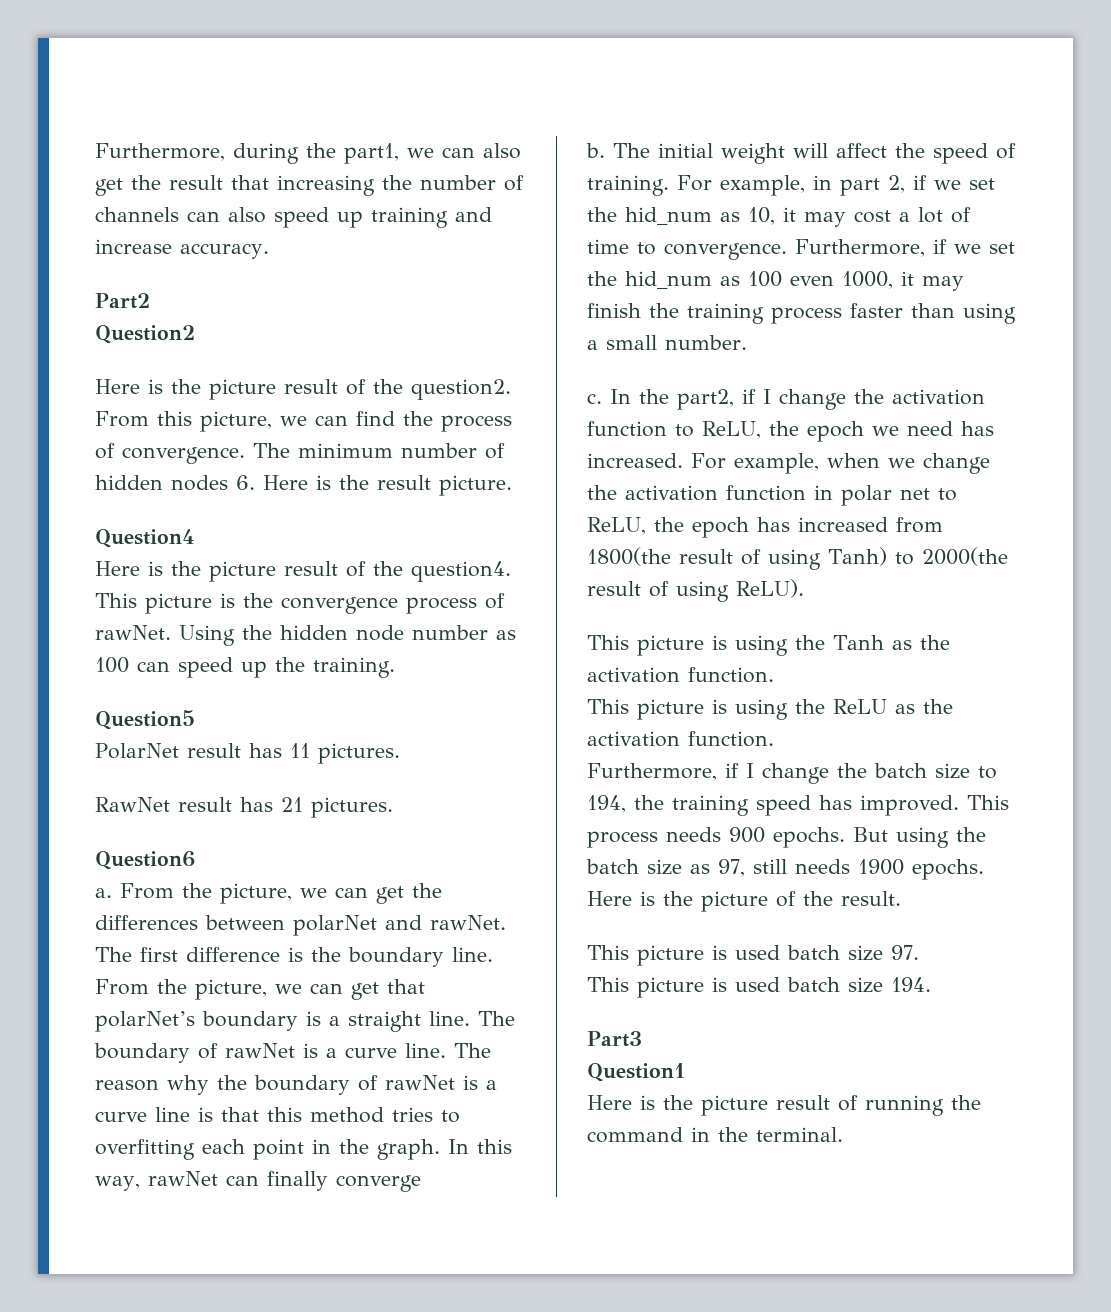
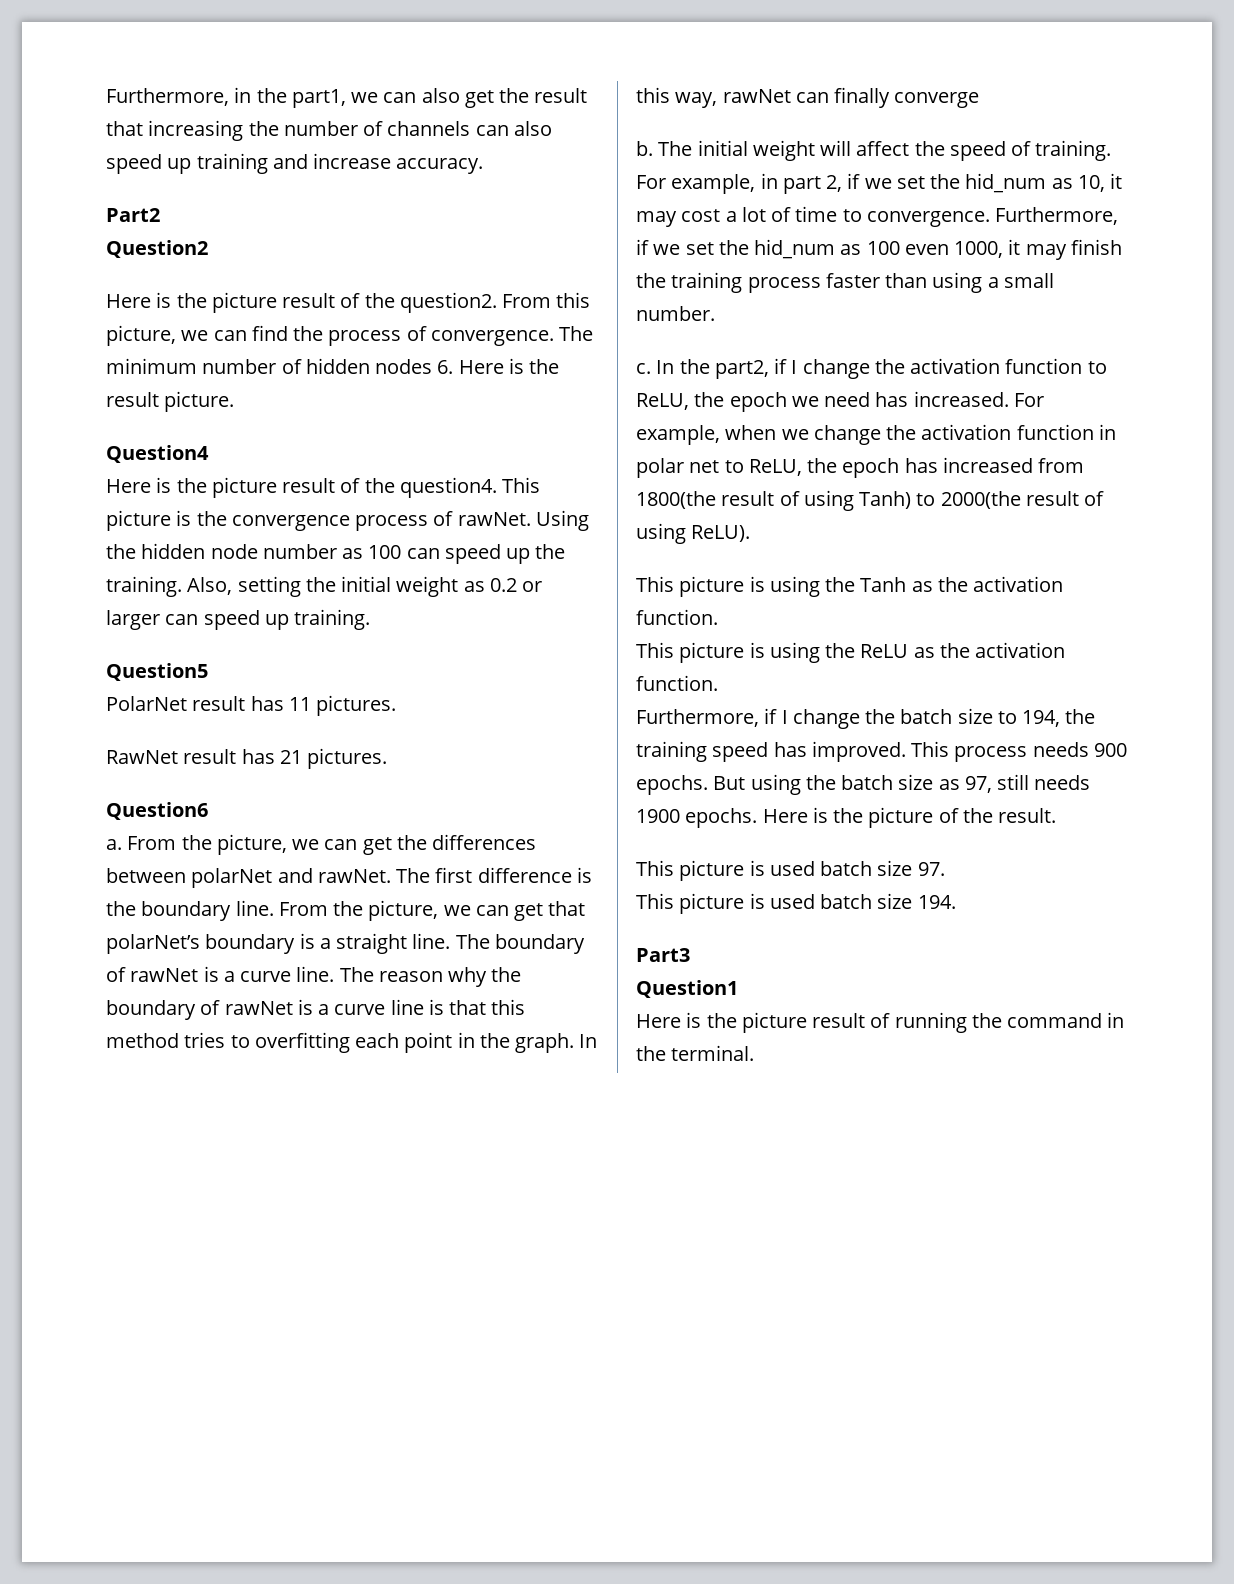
- Furthermore, during the part1, we can also get the result that increasing the number of channels can also speed up training and increase accuracy.
+ Furthermore, in the part1, we can also get the result that increasing the number of channels can also speed up training and increase accuracy.
+ Also, setting the initial weight as 0.2 or larger can speed up training.

